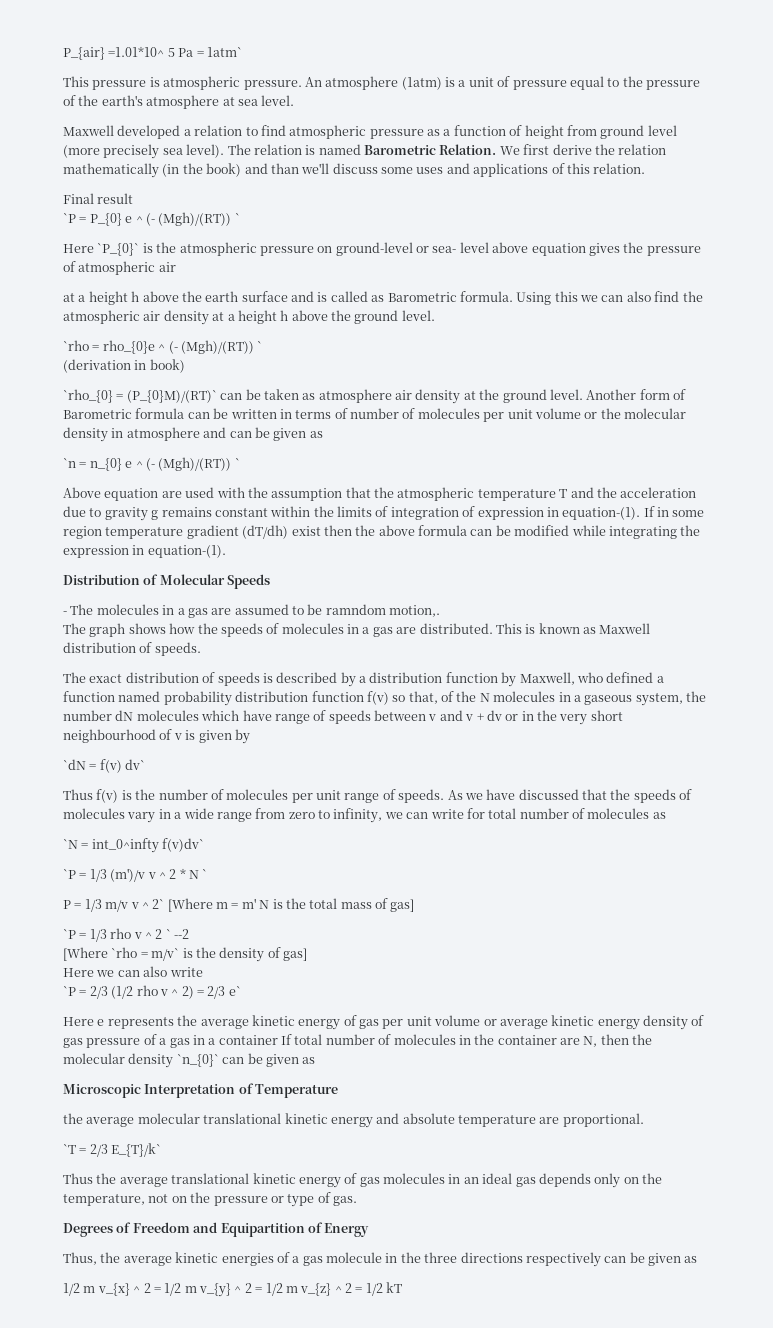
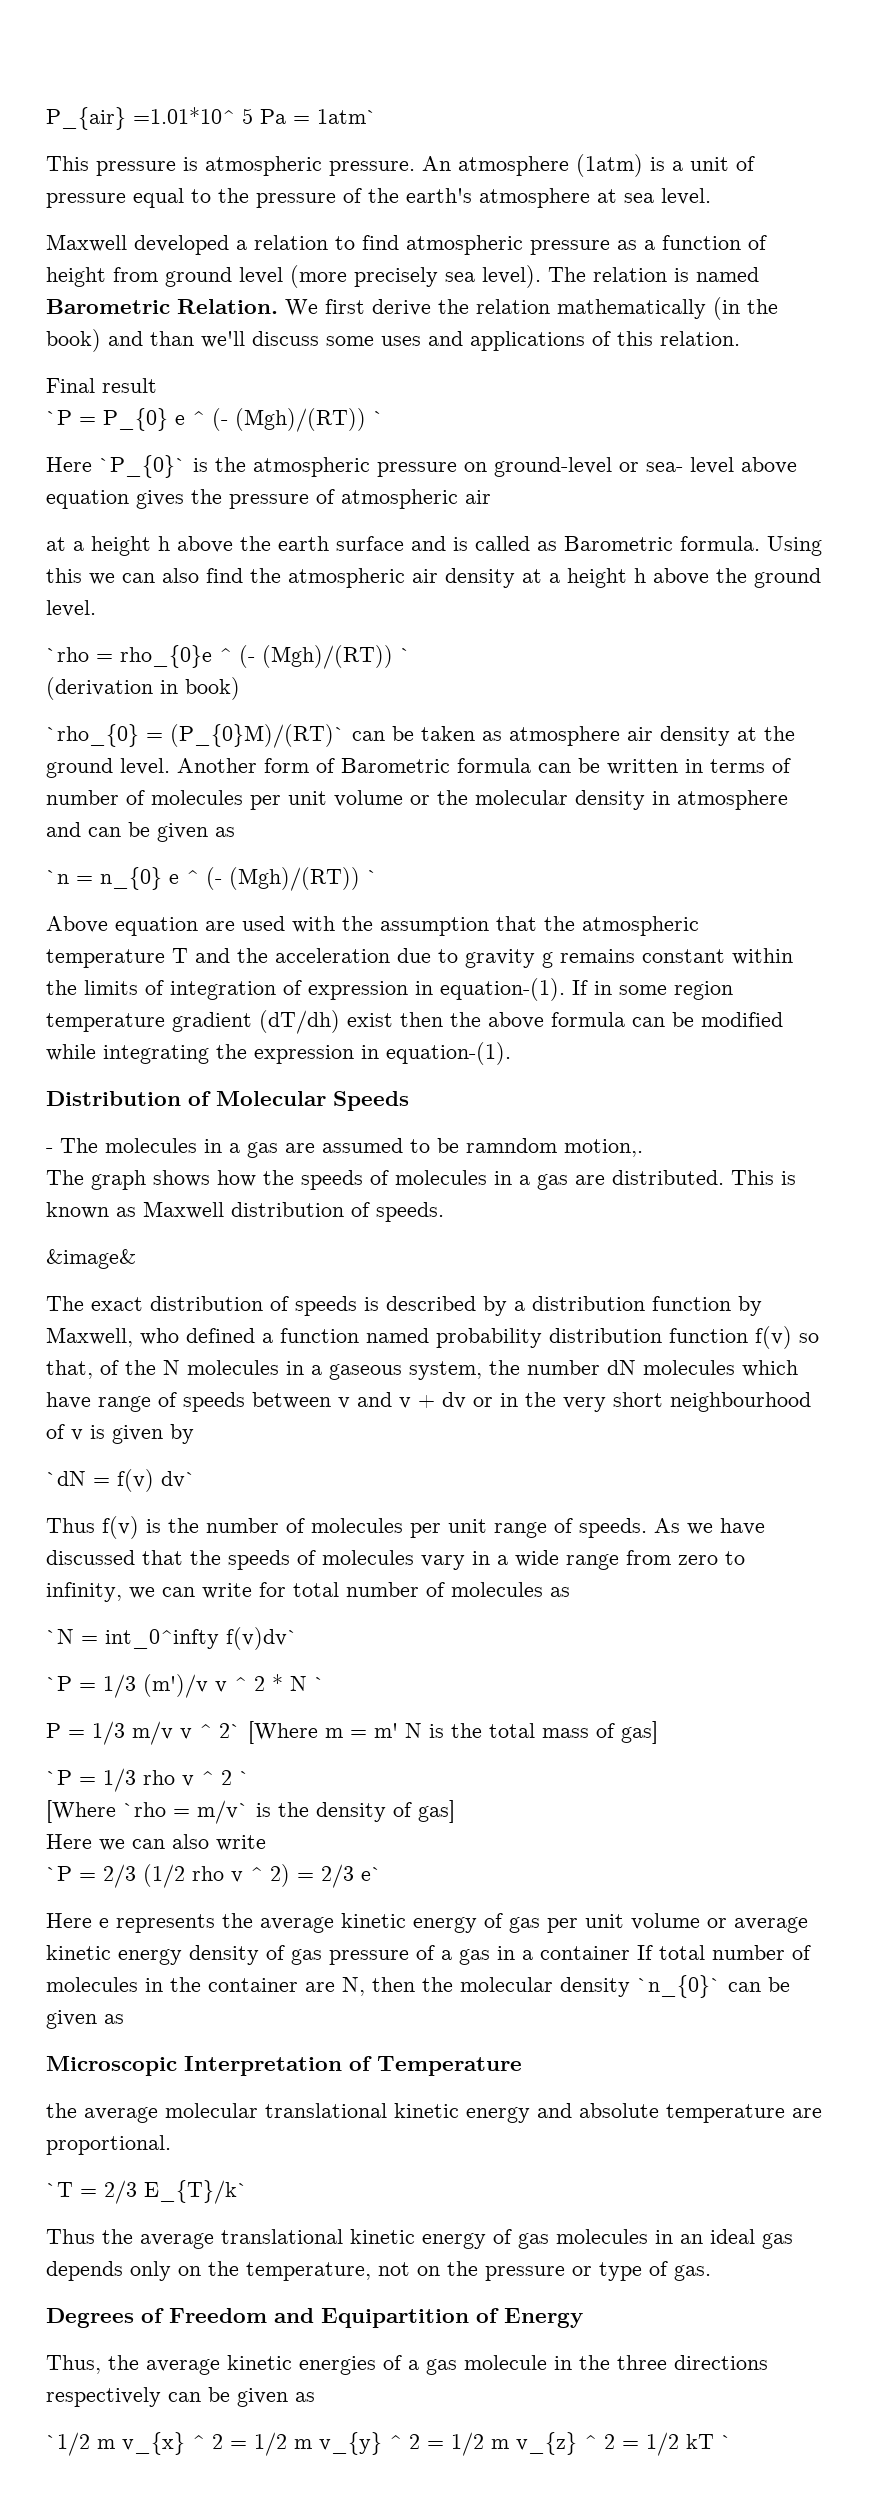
+ &image&
- `P = 1/3 rho v ^ 2 ` --2
+ `P = 1/3 rho v ^ 2 `
- 1/2 m v_{x} ^ 2 = 1/2 m v_{y} ^ 2 = 1/2 m v_{z} ^ 2 = 1/2 kT
+ `1/2 m v_{x} ^ 2 = 1/2 m v_{y} ^ 2 = 1/2 m v_{z} ^ 2 = 1/2 kT `

